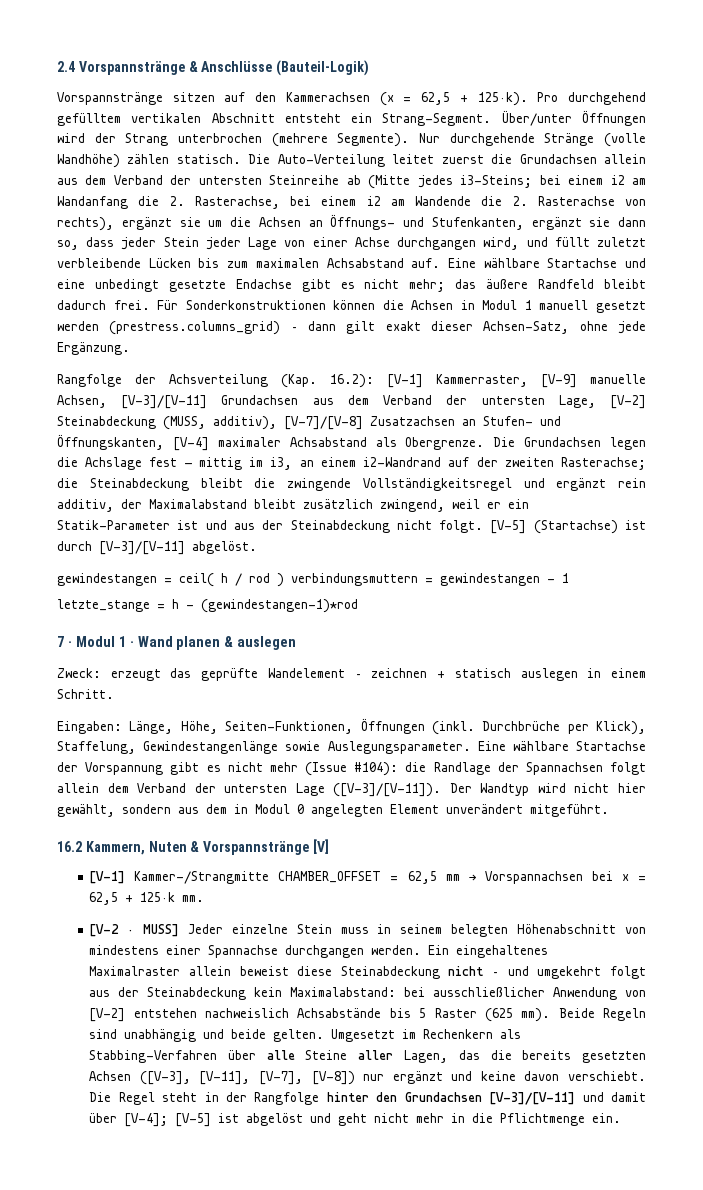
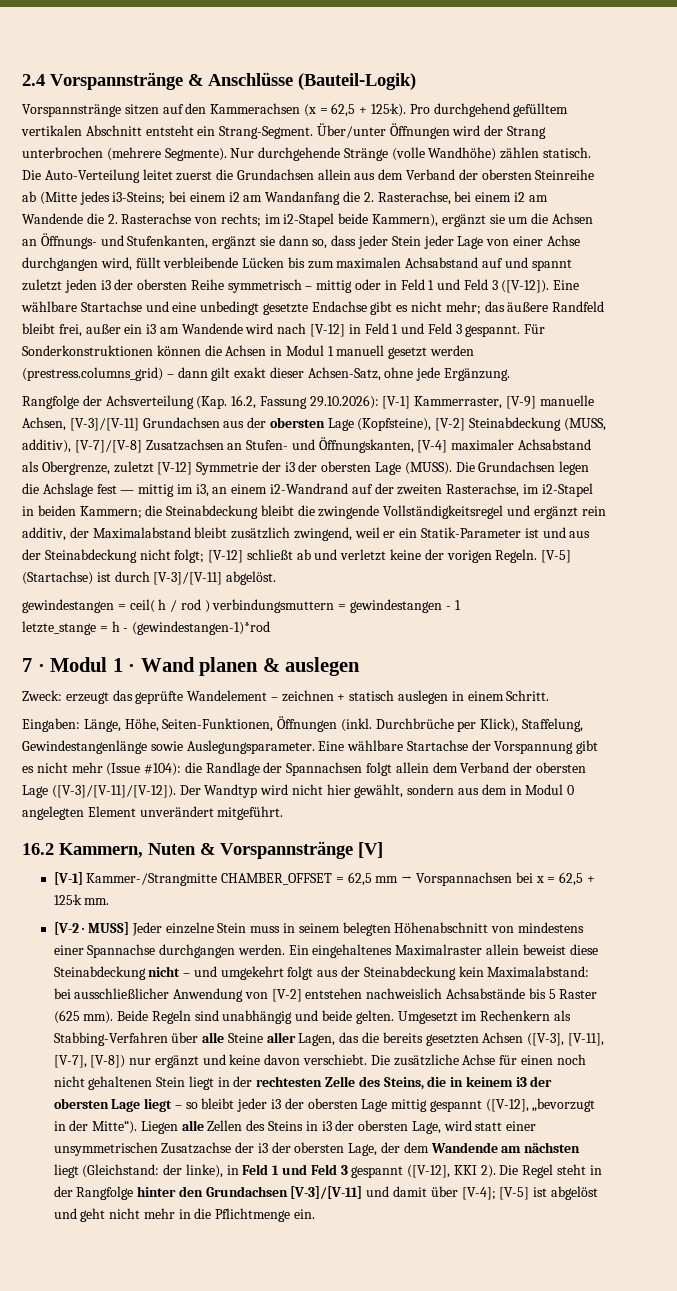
- Die Auto-Verteilung leitet zuerst die Grundachsen allein aus dem Verband der untersten Steinreihe ab (Mitte jedes i3-Steins;
+ Die Auto-Verteilung leitet zuerst die Grundachsen allein aus dem Verband der obersten Steinreihe ab (Mitte jedes i3-Steins;
- bei einem i2 am Wandanfang die 2. Rasterachse, bei einem i2 am Wandende die 2. Rasterachse von rechts), ergänzt sie um die Achsen an Öffnungs- und Stufenkanten, ergänzt sie dann so, dass jeder Stein jeder Lage von einer Achse durchgangen wird, und füllt zuletzt verbleibende Lücken bis zum maximalen Achsabstand auf.
+ bei einem i2 am Wandanfang die 2. Rasterachse, bei einem i2 am Wandende die 2. Rasterachse von rechts; im i2-Stapel beide Kammern), ergänzt sie um die Achsen an Öffnungs- und Stufenkanten, ergänzt sie dann so, dass jeder Stein jeder Lage von einer Achse durchgangen wird, füllt verbleibende Lücken bis zum maximalen Achsabstand auf und spannt zuletzt jeden i3 der obersten Reihe symmetrisch – mittig oder in Feld 1 und Feld 3 ([V-12]).
- Eine wählbare Startachse und eine unbedingt gesetzte Endachse gibt es nicht mehr; das äußere Randfeld bleibt dadurch frei.
+ Eine wählbare Startachse und eine unbedingt gesetzte Endachse gibt es nicht mehr; das äußere Randfeld bleibt frei, außer ein i3 am Wandende wird nach [V-12] in Feld 1 und Feld 3 gespannt.
- Rangfolge der Achsverteilung (Kap. 16.2): [V-1] Kammerraster, [V-9] manuelle Achsen, [V-3]/[V-11] Grundachsen aus dem Verband der untersten Lage, [V-2] Steinabdeckung (MUSS, additiv), [V-7]/[V-8] Zusatzachsen an Stufen- und Öffnungskanten, [V-4] maximaler Achsabstand als Obergrenze.
+ Rangfolge der Achsverteilung (Kap. 16.2, Fassung 29.10.2026): [V-1] Kammerraster, [V-9] manuelle Achsen, [V-3]/[V-11] Grundachsen aus der obersten Lage (Kopfsteine), [V-2] Steinabdeckung (MUSS, additiv), [V-7]/[V-8] Zusatzachsen an Stufen- und Öffnungskanten, [V-4] maximaler Achsabstand als Obergrenze, zuletzt [V-12] Symmetrie der i3 der obersten Lage (MUSS).
- Die Grundachsen legen die Achslage fest — mittig im i3, an einem i2-Wandrand auf der zweiten Rasterachse; die Steinabdeckung bleibt die zwingende Vollständigkeitsregel und ergänzt rein additiv, der Maximalabstand bleibt zusätzlich zwingend, weil er ein Statik-Parameter ist und aus der Steinabdeckung nicht folgt.
+ Die Grundachsen legen die Achslage fest — mittig im i3, an einem i2-Wandrand auf der zweiten Rasterachse, im i2-Stapel in beiden Kammern; die Steinabdeckung bleibt die zwingende Vollständigkeitsregel und ergänzt rein additiv, der Maximalabstand bleibt zusätzlich zwingend, weil er ein Statik-Parameter ist und aus der Steinabdeckung nicht folgt; [V-12] schließt ab und verletzt keine der vorigen Regeln.
- Eine wählbare Startachse der Vorspannung gibt es nicht mehr (Issue #104): die Randlage der Spannachsen folgt allein dem Verband der untersten Lage ([V-3]/[V-11]).
+ Eine wählbare Startachse der Vorspannung gibt es nicht mehr (Issue #104): die Randlage der Spannachsen folgt allein dem Verband der obersten Lage ([V-3]/[V-11]/[V-12]).
- Die Regel steht in der Rangfolge hinter den Grundachsen [V-3]/[V-11] und damit über [V-4]; [V-5] ist abgelöst und geht nicht mehr in die Pflichtmenge ein.
+ Die zusätzliche Achse für einen noch nicht gehaltenen Stein liegt in der rechtesten Zelle des Steins, die in keinem i3 der obersten Lage liegt – so bleibt jeder i3 der obersten Lage mittig gespannt ([V-12], „bevorzugt in der Mitte“). Liegen alle Zellen des Steins in i3 der obersten Lage, wird statt einer unsymmetrischen Zusatzachse der i3 der obersten Lage, der dem Wandende am nächsten liegt (Gleichstand: der linke), in Feld 1 und Feld 3 gespannt ([V-12], KKI 2). Die Regel steht in der Rangfolge hinter den Grundachsen [V-3]/[V-11] und damit über [V-4]; [V-5] ist abgelöst und geht nicht mehr in die Pflichtmenge ein.

